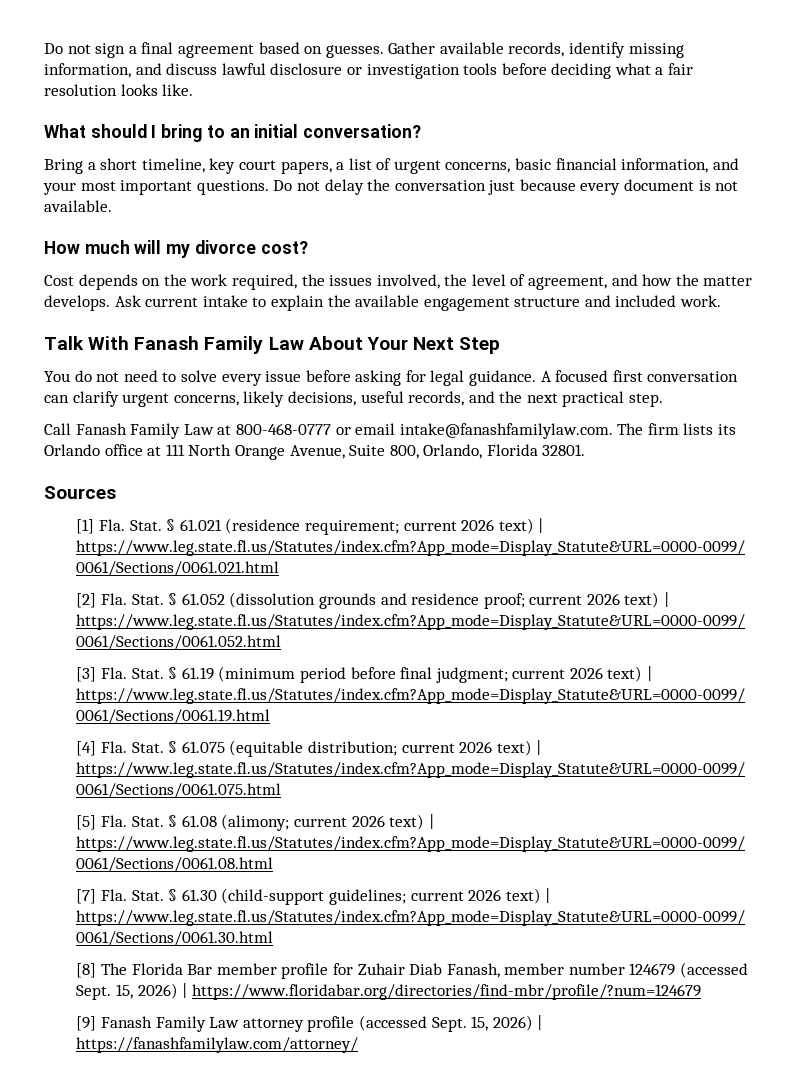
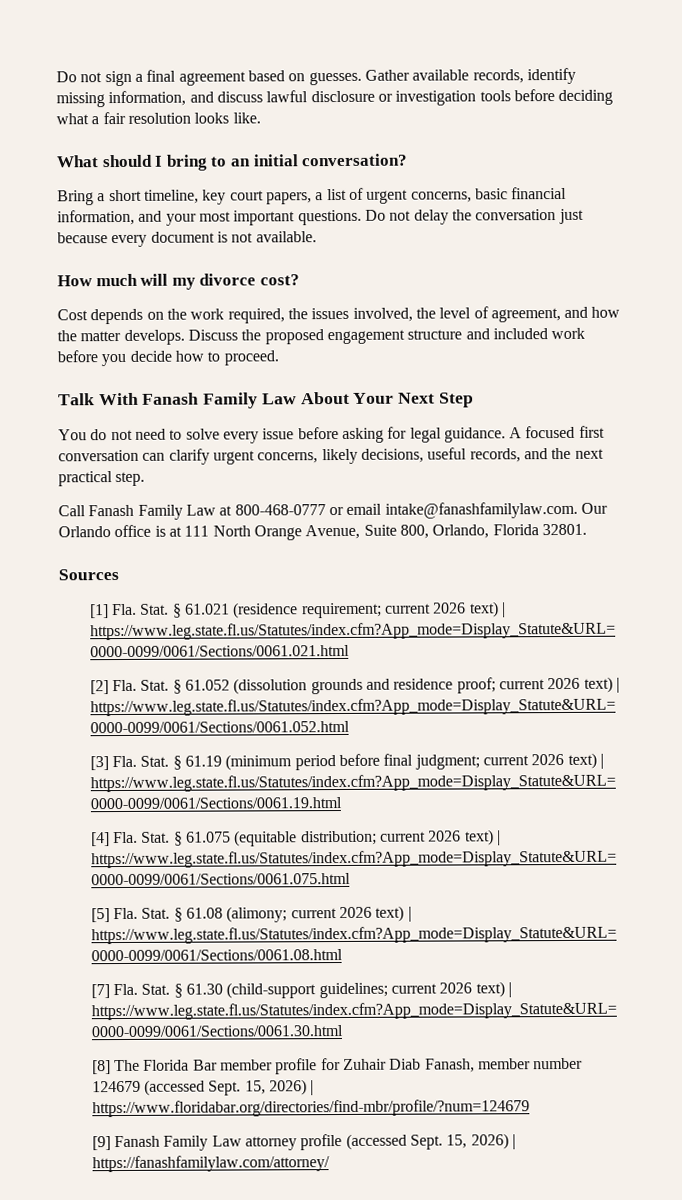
- Ask current intake to explain the available engagement structure and included work.
+ Discuss the proposed engagement structure and included work before you decide how to proceed.
- Call Fanash Family Law at 800-468-0777 or email intake@fanashfamilylaw.com. The firm lists its Orlando office at 111 North Orange Avenue, Suite 800, Orlando, Florida 32801.
+ Call Fanash Family Law at 800-468-0777 or email intake@fanashfamilylaw.com. Our Orlando office is at 111 North Orange Avenue, Suite 800, Orlando, Florida 32801.

